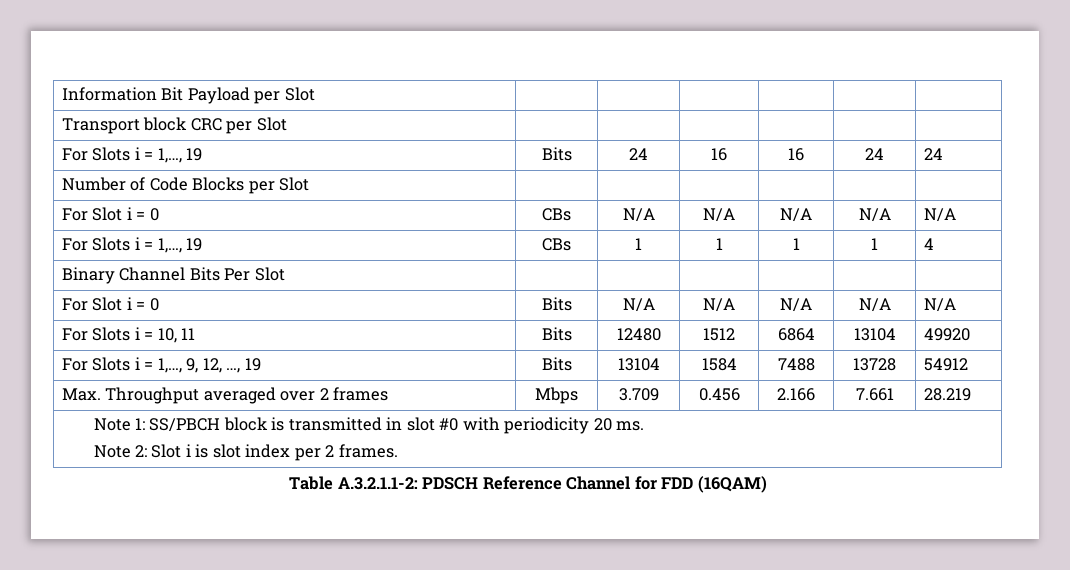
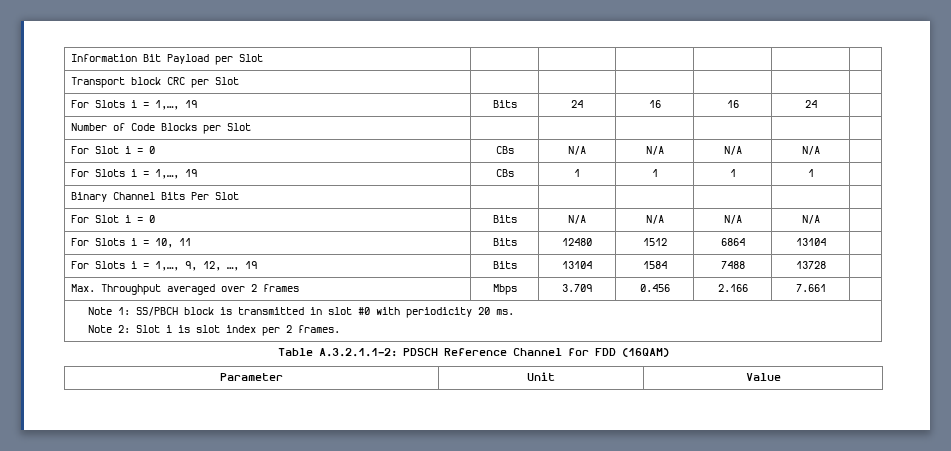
- For Slots i = 1,…, 19 | Bits | 24 | 16 | 16 | 24 | 24
+ For Slots i = 1,…, 19 | Bits | 24 | 16 | 16 | 24 |
- For Slot i = 0 | CBs | N/A | N/A | N/A | N/A | N/A
+ For Slot i = 0 | CBs | N/A | N/A | N/A | N/A |
- For Slots i = 1,…, 19 | CBs | 1 | 1 | 1 | 1 | 4
+ For Slots i = 1,…, 19 | CBs | 1 | 1 | 1 | 1 |
- For Slot i = 0 | Bits | N/A | N/A | N/A | N/A | N/A
+ For Slot i = 0 | Bits | N/A | N/A | N/A | N/A |
- For Slots i = 10, 11 | Bits | 12480 | 1512 | 6864 | 13104 | 49920
+ For Slots i = 10, 11 | Bits | 12480 | 1512 | 6864 | 13104 |
- For Slots i = 1,…, 9, 12, …, 19 | Bits | 13104 | 1584 | 7488 | 13728 | 54912
+ For Slots i = 1,…, 9, 12, …, 19 | Bits | 13104 | 1584 | 7488 | 13728 |
- Max. Throughput averaged over 2 frames | Mbps | 3.709 | 0.456 | 2.166 | 7.661 | 28.219
+ Max. Throughput averaged over 2 frames | Mbps | 3.709 | 0.456 | 2.166 | 7.661 |
+ Parameter | Unit | Value

